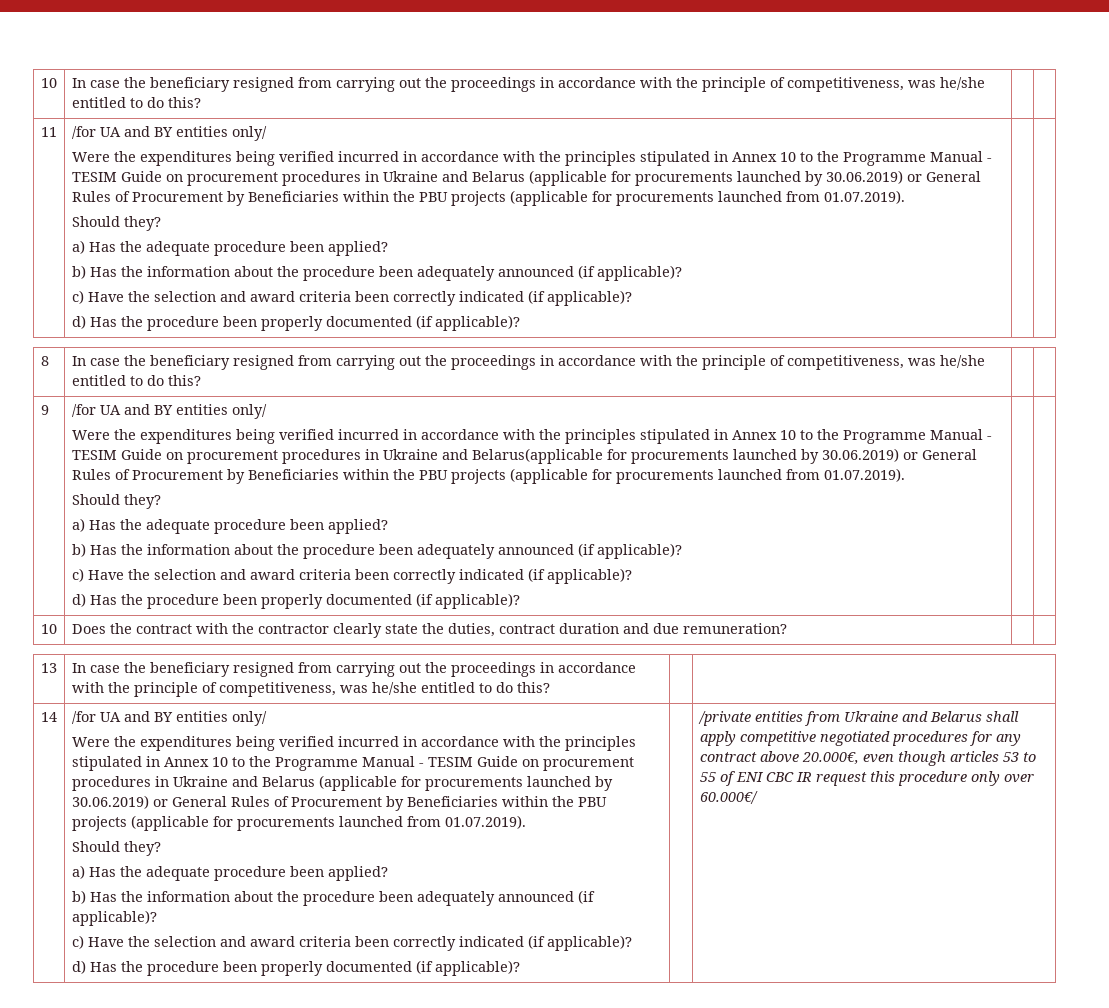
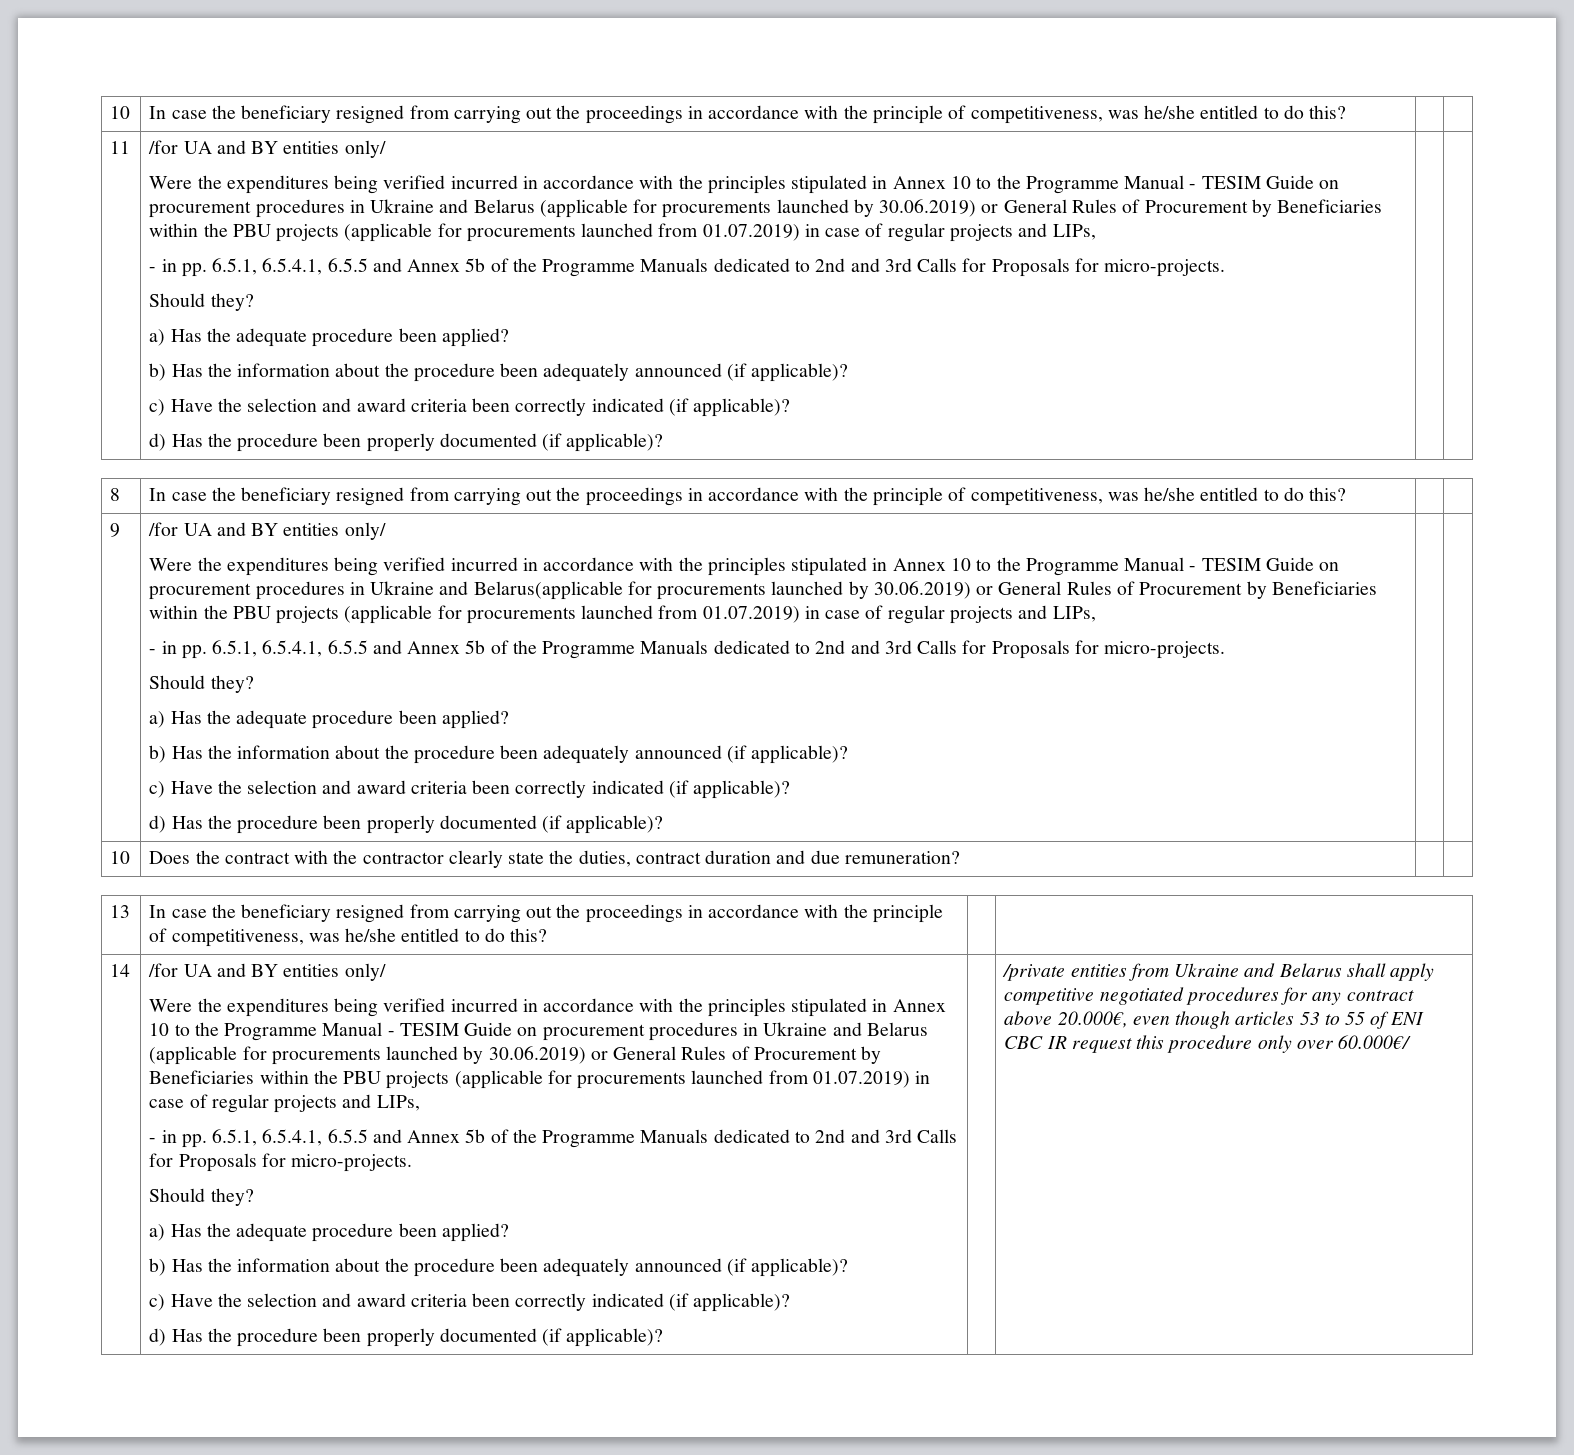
  11 | /for UA and BY entities only/
- Were the expenditures being verified incurred in accordance with the principles stipulated in Annex 10 to the Programme Manual - TESIM Guide on procurement procedures in Ukraine and Belarus (applicable for procurements launched by 30.06.2019) or General Rules of Procurement by Beneficiaries within the PBU projects (applicable for procurements launched from 01.07.2019).
+ Were the expenditures being verified incurred in accordance with the principles stipulated in Annex 10 to the Programme Manual - TESIM Guide on procurement procedures in Ukraine and Belarus (applicable for procurements launched by 30.06.2019) or General Rules of Procurement by Beneficiaries within the PBU projects (applicable for procurements launched from 01.07.2019) in case of regular projects and LIPs,
+ - in pp. 6.5.1, 6.5.4.1, 6.5.5 and Annex 5b of the Programme Manuals dedicated to 2nd and 3rd Calls for Proposals for micro-projects.
- Were the expenditures being verified incurred in accordance with the principles stipulated in Annex 10 to the Programme Manual - TESIM Guide on procurement procedures in Ukraine and Belarus(applicable for procurements launched by 30.06.2019) or General Rules of Procurement by Beneficiaries within the PBU projects (applicable for procurements launched from 01.07.2019).
+ Were the expenditures being verified incurred in accordance with the principles stipulated in Annex 10 to the Programme Manual - TESIM Guide on procurement procedures in Ukraine and Belarus(applicable for procurements launched by 30.06.2019) or General Rules of Procurement by Beneficiaries within the PBU projects (applicable for procurements launched from 01.07.2019) in case of regular projects and LIPs,
+ - in pp. 6.5.1, 6.5.4.1, 6.5.5 and Annex 5b of the Programme Manuals dedicated to 2nd and 3rd Calls for Proposals for micro-projects.
  14 | /for UA and BY entities only/
- Were the expenditures being verified incurred in accordance with the principles stipulated in Annex 10 to the Programme Manual - TESIM Guide on procurement procedures in Ukraine and Belarus (applicable for procurements launched by 30.06.2019) or General Rules of Procurement by Beneficiaries within the PBU projects (applicable for procurements launched from 01.07.2019).
+ Were the expenditures being verified incurred in accordance with the principles stipulated in Annex 10 to the Programme Manual - TESIM Guide on procurement procedures in Ukraine and Belarus (applicable for procurements launched by 30.06.2019) or General Rules of Procurement by Beneficiaries within the PBU projects (applicable for procurements launched from 01.07.2019) in case of regular projects and LIPs,
+ - in pp. 6.5.1, 6.5.4.1, 6.5.5 and Annex 5b of the Programme Manuals dedicated to 2nd and 3rd Calls for Proposals for micro-projects.

